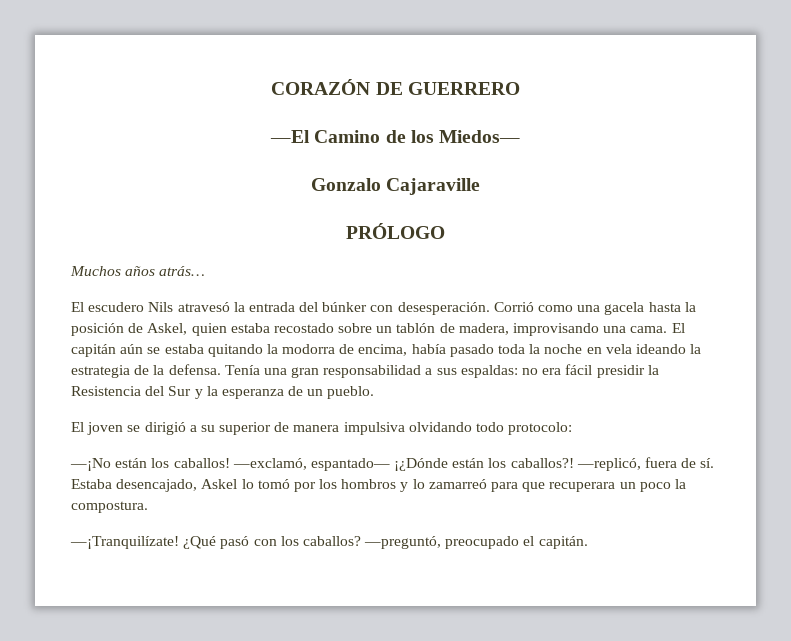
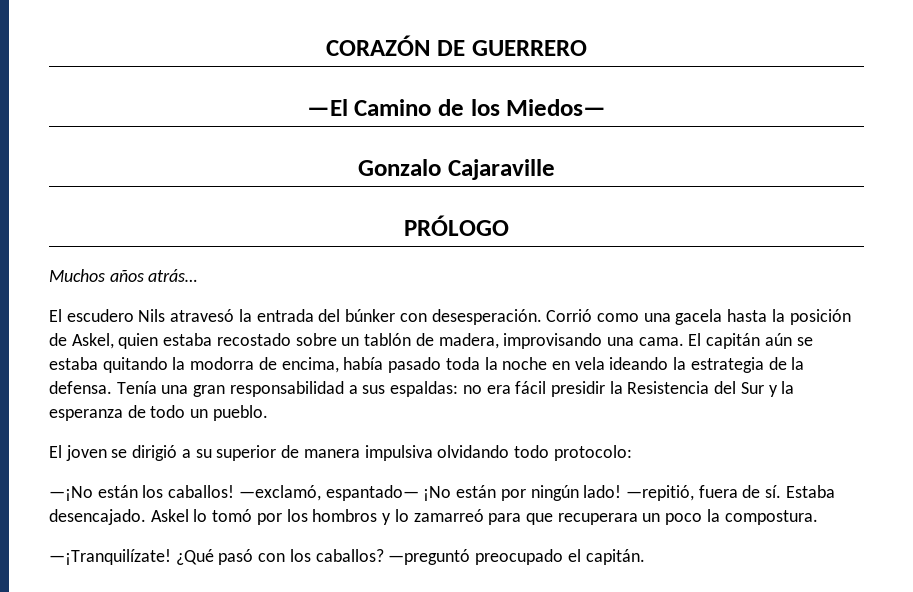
- Tenía una gran responsabilidad a sus espaldas: no era fácil presidir la Resistencia del Sur y la esperanza de un pueblo.
+ Tenía una gran responsabilidad a sus espaldas: no era fácil presidir la Resistencia del Sur y la esperanza de todo un pueblo.
- —exclamó, espantado— ¡¿Dónde están los caballos?! —replicó, fuera de sí.
+ —exclamó, espantado— ¡No están por ningún lado! —repitió, fuera de sí.
- Estaba desencajado, Askel lo tomó por los hombros y lo zamarreó para que recuperara un poco la compostura.
+ Estaba desencajado. Askel lo tomó por los hombros y lo zamarreó para que recuperara un poco la compostura.
- —preguntó, preocupado el capitán.
+ —preguntó preocupado el capitán.

